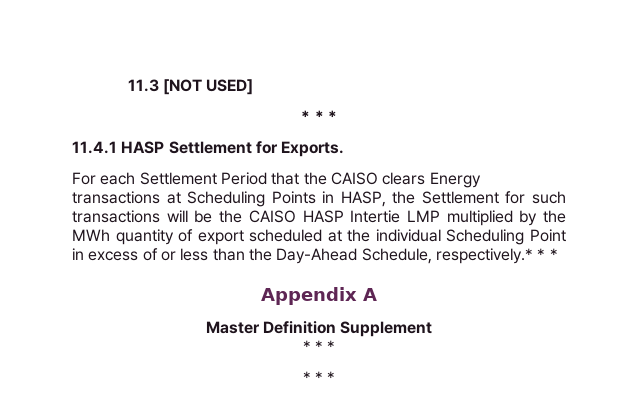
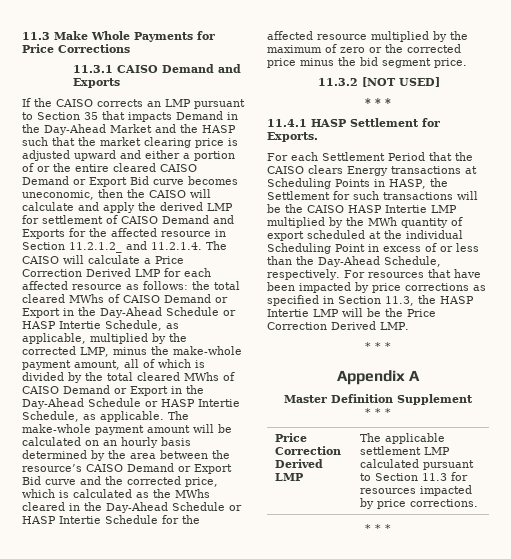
- 11.3 [NOT USED]
+ 11.3 Make Whole Payments for Price Corrections
+ 11.3.1 CAISO Demand and Exports
+ If the CAISO corrects an LMP pursuant to Section 35 that impacts Demand in the Day-Ahead Market and the HASP such that the market clearing price is adjusted upward and either a portion of or the entire cleared CAISO Demand or Export Bid curve becomes uneconomic, then the CAISO will calculate and apply the derived LMP for settlement of CAISO Demand and Exports for the affected resource in Section 11.2.1.2_ and 11.2.1.4. The CAISO will calculate a Price Correction Derived LMP for each affected resource as follows: the total cleared MWhs of CAISO Demand or Export in the Day-Ahead Schedule or HASP Intertie Schedule, as applicable, multiplied by the corrected LMP, minus the make-whole payment amount, all of which is divided by the total cleared MWhs of CAISO Demand or Export in the Day-Ahead Schedule or HASP Intertie Schedule, as applicable. The make-whole payment amount will be calculated on an hourly basis determined by the area between the resource’s CAISO Demand or Export Bid curve and the corrected price, which is calculated as the MWhs cleared in the Day-Ahead Schedule or HASP Intertie Schedule for the affected resource multiplied by the maximum of zero or the corrected price minus the bid segment price.
+ 11.3.2 [NOT USED]
- For each Settlement Period that the CAISO clears Energy transactions at Scheduling Points in HASP, the Settlement for such transactions will be the CAISO HASP Intertie LMP multiplied by the MWh quantity of export scheduled at the individual Scheduling Point in excess of or less than the Day-Ahead Schedule, respectively.* * *
+ For each Settlement Period that the CAISO clears Energy transactions at Scheduling Points in HASP, the Settlement for such transactions will be the CAISO HASP Intertie LMP multiplied by the MWh quantity of export scheduled at the individual Scheduling Point in excess of or less than the Day-Ahead Schedule, respectively. For resources that have been impacted by price corrections as specified in Section 11.3, the HASP Intertie LMP will be the Price Correction Derived LMP.
+ * * *
+ Price Correction Derived LMP | The applicable settlement LMP calculated pursuant to Section 11.3 for resources impacted by price corrections.

